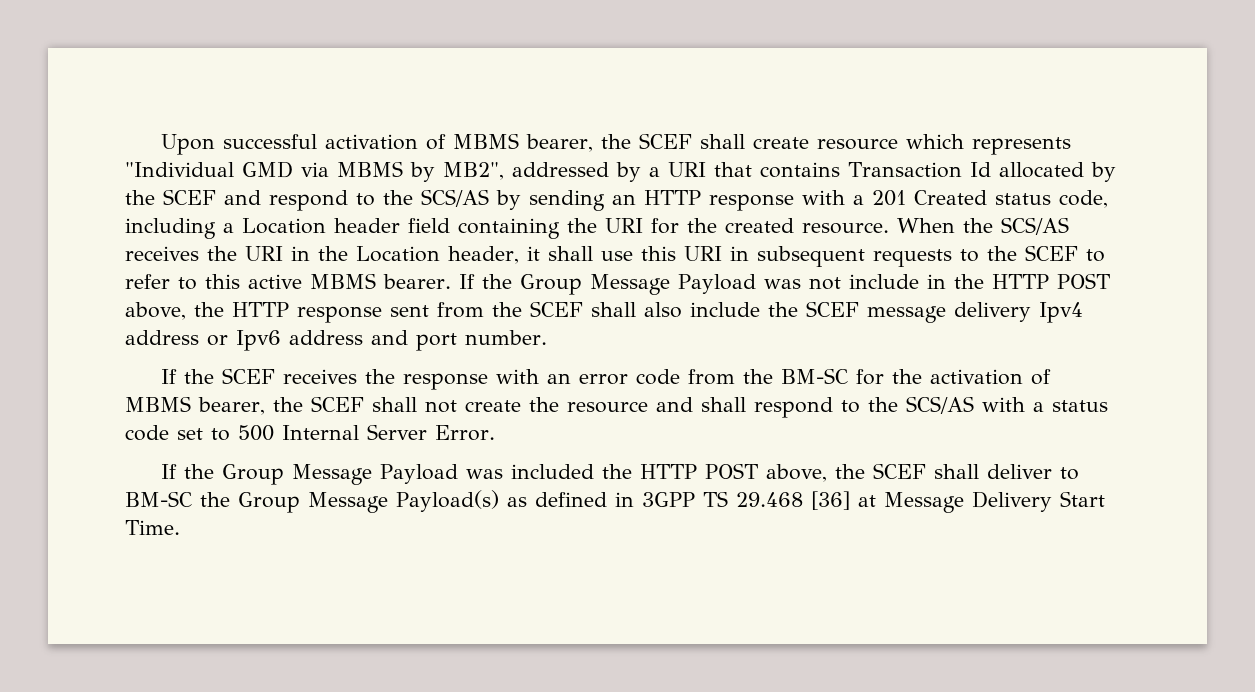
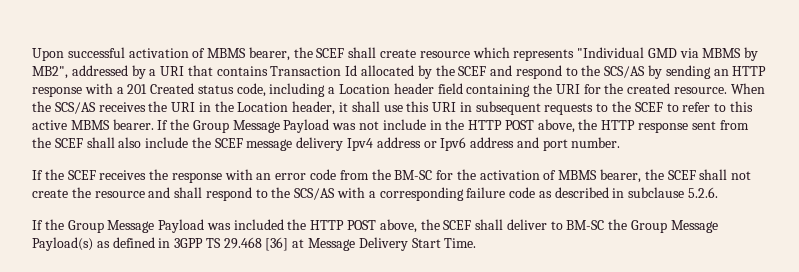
- If the SCEF receives the response with an error code from the BM-SC for the activation of MBMS bearer, the SCEF shall not create the resource and shall respond to the SCS/AS with a status code set to 500 Internal Server Error.
+ If the SCEF receives the response with an error code from the BM-SC for the activation of MBMS bearer, the SCEF shall not create the resource and shall respond to the SCS/AS with a corresponding failure code as described in subclause 5.2.6.

